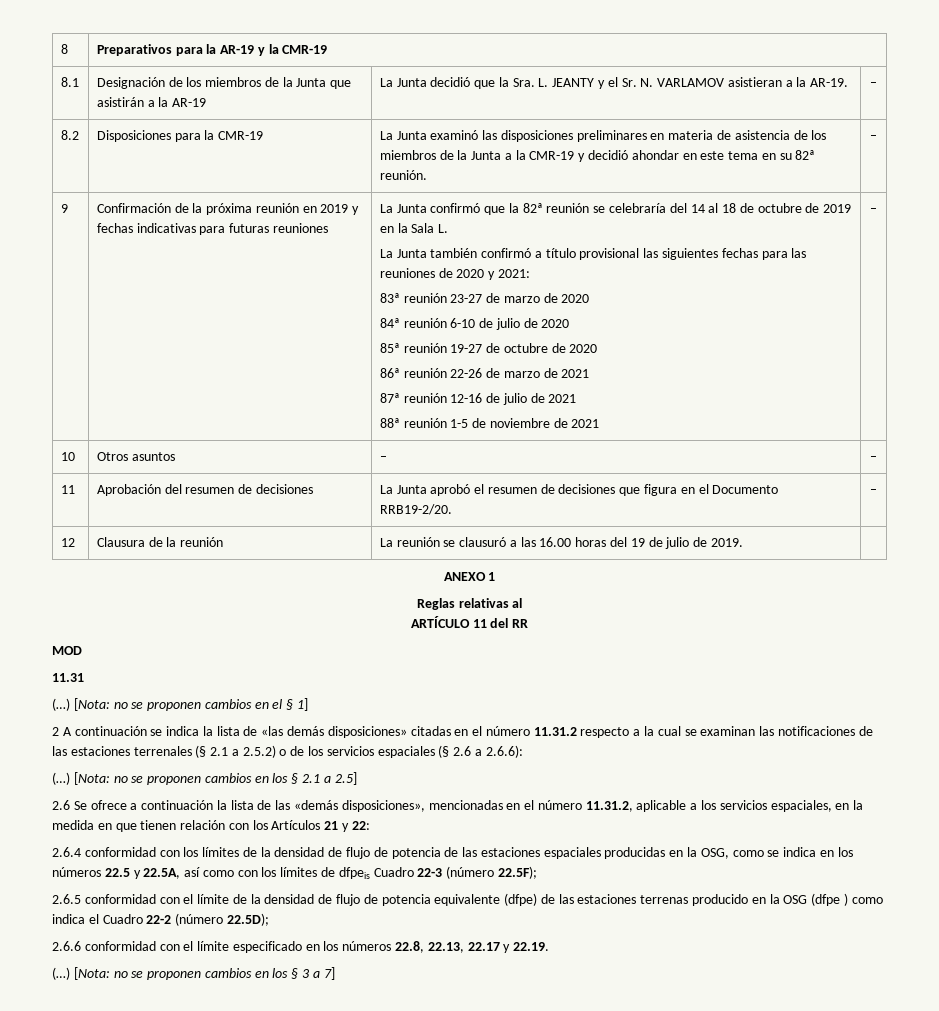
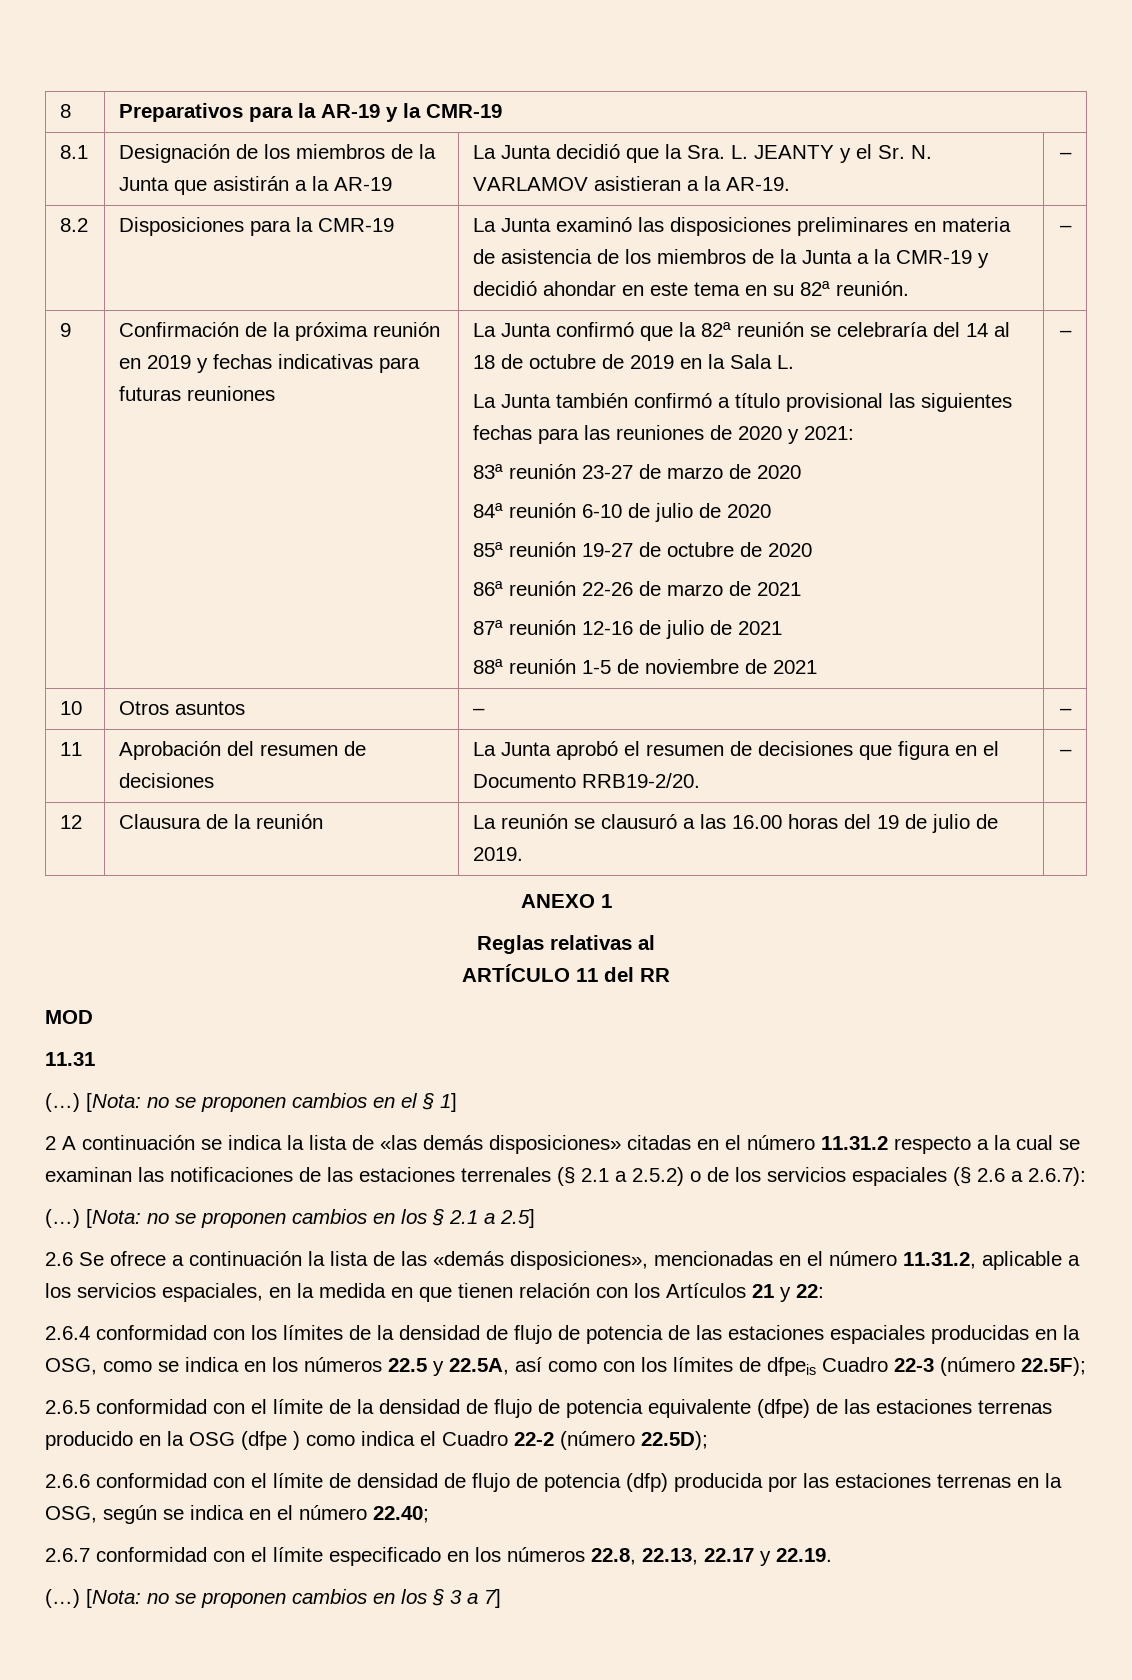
- 2 A continuación se indica la lista de «las demás disposiciones» citadas en el número 11.31.2 respecto a la cual se examinan las notificaciones de las estaciones terrenales (§ 2.1 a 2.5.2) o de los servicios espaciales (§ 2.6 a 2.6.6):
+ 2 A continuación se indica la lista de «las demás disposiciones» citadas en el número 11.31.2 respecto a la cual se examinan las notificaciones de las estaciones terrenales (§ 2.1 a 2.5.2) o de los servicios espaciales (§ 2.6 a 2.6.7):
- 2.6.6 conformidad con el límite especificado en los números 22.8, 22.13, 22.17 y 22.19.
+ 2.6.6 conformidad con el límite de densidad de flujo de potencia (dfp) producida por las estaciones terrenas en la OSG, según se indica en el número 22.40;
+ 2.6.7 conformidad con el límite especificado en los números 22.8, 22.13, 22.17 y 22.19.

